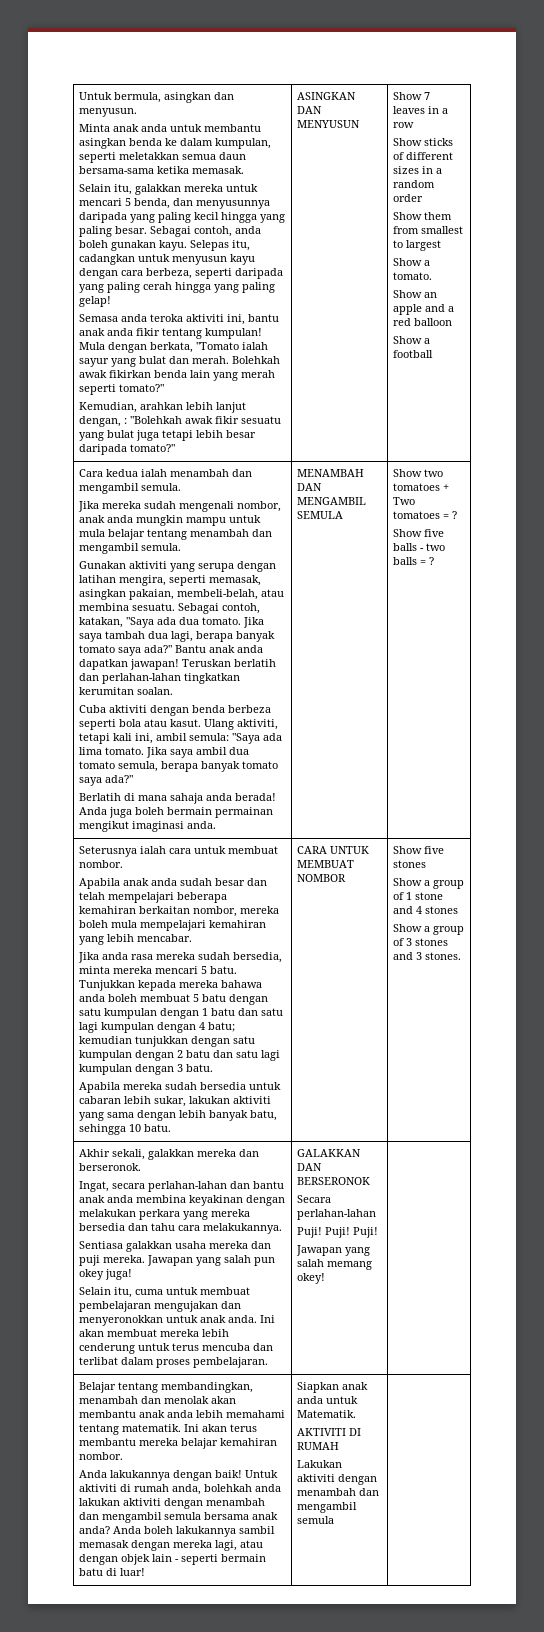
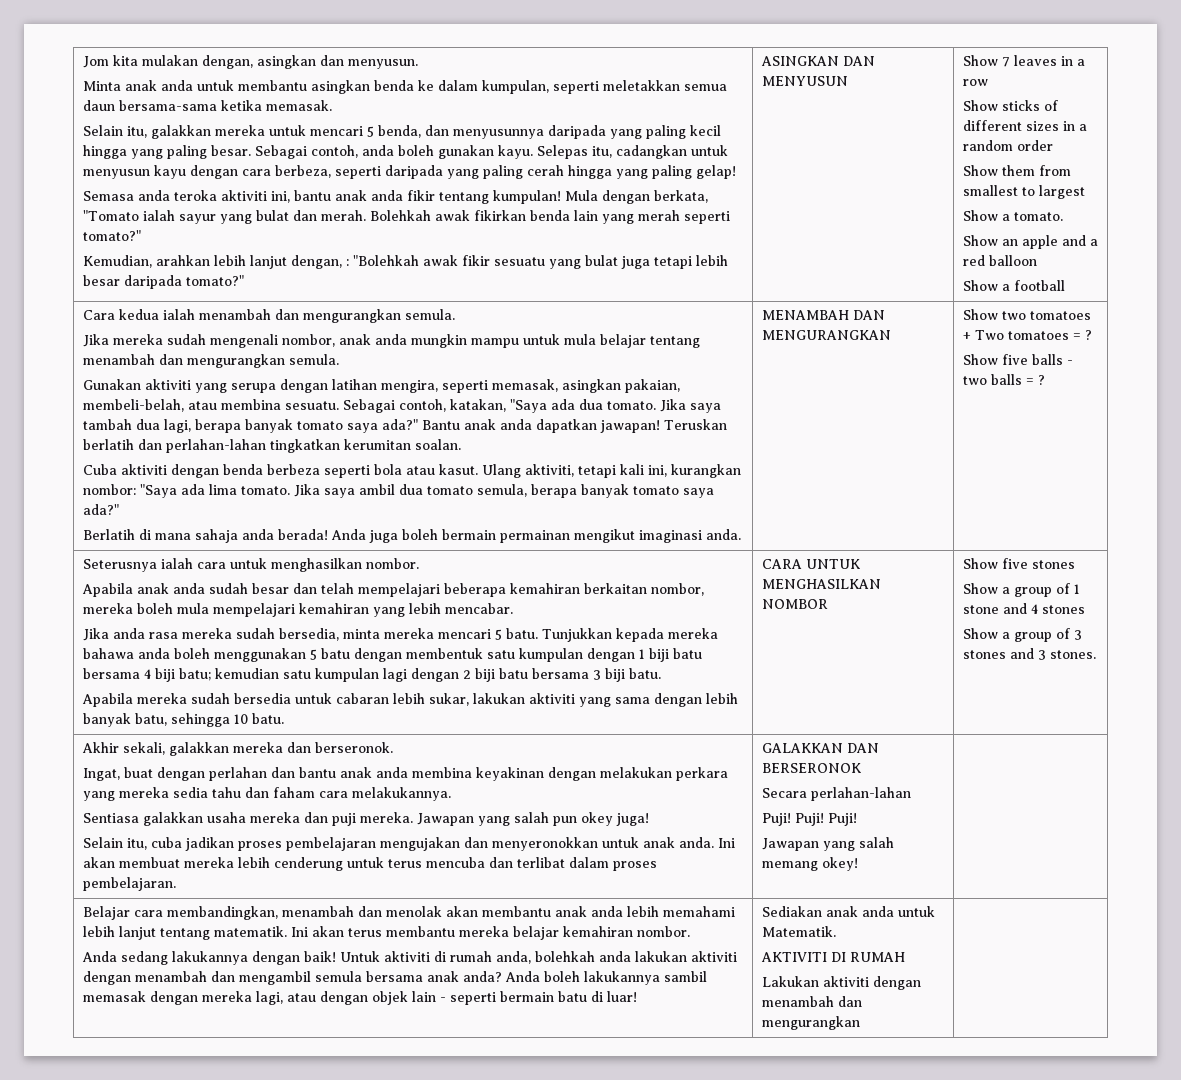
- Untuk bermula, asingkan dan menyusun.
+ Jom kita mulakan dengan, asingkan dan menyusun.
- Cara kedua ialah menambah dan mengambil semula.
+ Cara kedua ialah menambah dan mengurangkan semula.
- Jika mereka sudah mengenali nombor, anak anda mungkin mampu untuk mula belajar tentang menambah dan mengambil semula.
+ Jika mereka sudah mengenali nombor, anak anda mungkin mampu untuk mula belajar tentang menambah dan mengurangkan semula.
- Ulang aktiviti, tetapi kali ini, ambil semula: "Saya ada lima tomato.
+ Ulang aktiviti, tetapi kali ini, kurangkan nombor: "Saya ada lima tomato.
- MENAMBAH DAN MENGAMBIL SEMULA
+ MENAMBAH DAN MENGURANGKAN
- Seterusnya ialah cara untuk membuat nombor.
+ Seterusnya ialah cara untuk menghasilkan nombor.
- Tunjukkan kepada mereka bahawa anda boleh membuat 5 batu dengan satu kumpulan dengan 1 batu dan satu lagi kumpulan dengan 4 batu; kemudian tunjukkan dengan satu kumpulan dengan 2 batu dan satu lagi kumpulan dengan 3 batu.
+ Tunjukkan kepada mereka bahawa anda boleh menggunakan 5 batu dengan membentuk satu kumpulan dengan 1 biji batu bersama 4 biji batu; kemudian satu kumpulan lagi dengan 2 biji batu bersama 3 biji batu.
- CARA UNTUK MEMBUAT NOMBOR
+ CARA UNTUK MENGHASILKAN NOMBOR
- Ingat, secara perlahan-lahan dan bantu anak anda membina keyakinan dengan melakukan perkara yang mereka bersedia dan tahu cara melakukannya.
+ Ingat, buat dengan perlahan dan bantu anak anda membina keyakinan dengan melakukan perkara yang mereka sedia tahu dan faham cara melakukannya.
- Selain itu, cuma untuk membuat pembelajaran mengujakan dan menyeronokkan untuk anak anda.
+ Selain itu, cuba jadikan proses pembelajaran mengujakan dan menyeronokkan untuk anak anda.
- Belajar tentang membandingkan, menambah dan menolak akan membantu anak anda lebih memahami tentang matematik.
+ Belajar cara membandingkan, menambah dan menolak akan membantu anak anda lebih memahami lebih lanjut tentang matematik.
- Anda lakukannya dengan baik!
+ Anda sedang lakukannya dengan baik!
- Siapkan anak anda untuk Matematik.
+ Sediakan anak anda untuk Matematik.
- Lakukan aktiviti dengan menambah dan mengambil semula
+ Lakukan aktiviti dengan menambah dan mengurangkan

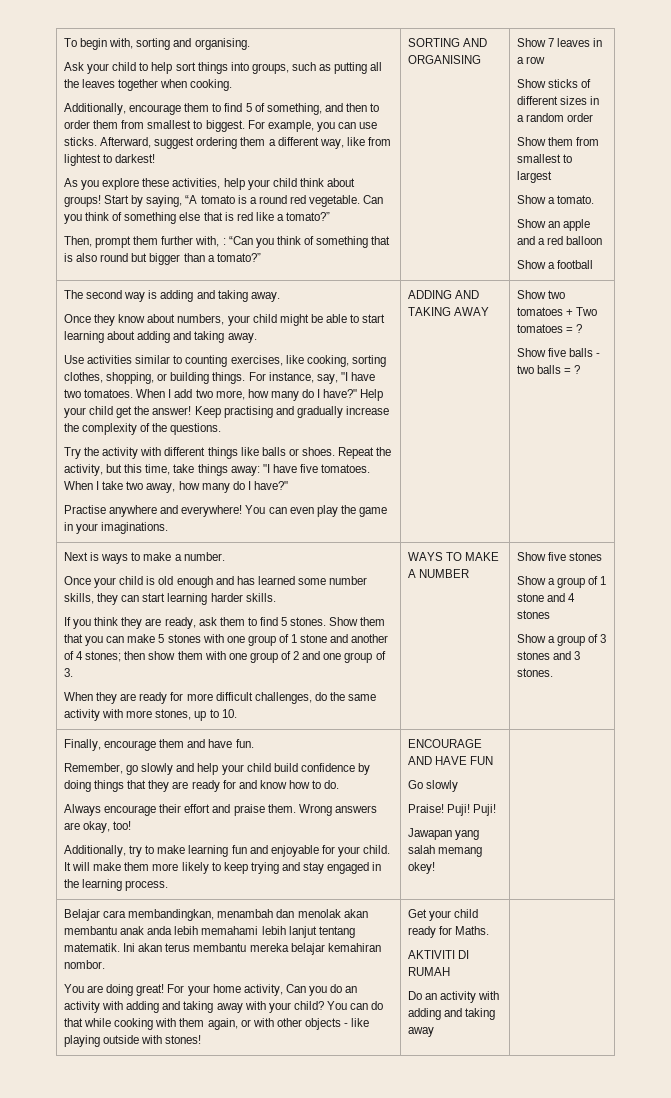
- Jom kita mulakan dengan, asingkan dan menyusun.
- Minta anak anda untuk membantu asingkan benda ke dalam kumpulan, seperti meletakkan semua daun bersama-sama ketika memasak.
- Selain itu, galakkan mereka untuk mencari 5 benda, dan menyusunnya daripada yang paling kecil hingga yang paling besar. Sebagai contoh, anda boleh gunakan kayu. Selepas itu, cadangkan untuk menyusun kayu dengan cara berbeza, seperti daripada yang paling cerah hingga yang paling gelap!
- Semasa anda teroka aktiviti ini, bantu anak anda fikir tentang kumpulan! Mula dengan berkata, "Tomato ialah sayur yang bulat dan merah. Bolehkah awak fikirkan benda lain yang merah seperti tomato?"
- Kemudian, arahkan lebih lanjut dengan, : "Bolehkah awak fikir sesuatu yang bulat juga tetapi lebih besar daripada tomato?" | ASINGKAN DAN MENYUSUN
+ To begin with, sorting and organising.
+ Ask your child to help sort things into groups, such as putting all the leaves together when cooking.
+ Additionally, encourage them to find 5 of something, and then to order them from smallest to biggest. For example, you can use sticks. Afterward, suggest ordering them a different way, like from lightest to darkest!
+ As you explore these activities, help your child think about groups! Start by saying, “A tomato is a round red vegetable. Can you think of something else that is red like a tomato?”
+ Then, prompt them further with, : “Can you think of something that is also round but bigger than a tomato?” | SORTING AND ORGANISING
- Cara kedua ialah menambah dan mengurangkan semula.
- Jika mereka sudah mengenali nombor, anak anda mungkin mampu untuk mula belajar tentang menambah dan mengurangkan semula.
- Gunakan aktiviti yang serupa dengan latihan mengira, seperti memasak, asingkan pakaian, membeli-belah, atau membina sesuatu. Sebagai contoh, katakan, "Saya ada dua tomato. Jika saya tambah dua lagi, berapa banyak tomato saya ada?" Bantu anak anda dapatkan jawapan! Teruskan berlatih dan perlahan-lahan tingkatkan kerumitan soalan.
- Cuba aktiviti dengan benda berbeza seperti bola atau kasut. Ulang aktiviti, tetapi kali ini, kurangkan nombor: "Saya ada lima tomato. Jika saya ambil dua tomato semula, berapa banyak tomato saya ada?"
- Berlatih di mana sahaja anda berada! Anda juga boleh bermain permainan mengikut imaginasi anda. | MENAMBAH DAN MENGURANGKAN
+ The second way is adding and taking away.
+ Once they know about numbers, your child might be able to start learning about adding and taking away.
+ Use activities similar to counting exercises, like cooking, sorting clothes, shopping, or building things. For instance, say, "I have two tomatoes. When I add two more, how many do I have?" Help your child get the answer! Keep practising and gradually increase the complexity of the questions.
+ Try the activity with different things like balls or shoes. Repeat the activity, but this time, take things away: "I have five tomatoes. When I take two away, how many do I have?"
+ Practise anywhere and everywhere! You can even play the game in your imaginations. | ADDING AND TAKING AWAY
- Seterusnya ialah cara untuk menghasilkan nombor.
- Apabila anak anda sudah besar dan telah mempelajari beberapa kemahiran berkaitan nombor, mereka boleh mula mempelajari kemahiran yang lebih mencabar.
- Jika anda rasa mereka sudah bersedia, minta mereka mencari 5 batu. Tunjukkan kepada mereka bahawa anda boleh menggunakan 5 batu dengan membentuk satu kumpulan dengan 1 biji batu bersama 4 biji batu; kemudian satu kumpulan lagi dengan 2 biji batu bersama 3 biji batu.
- Apabila mereka sudah bersedia untuk cabaran lebih sukar, lakukan aktiviti yang sama dengan lebih banyak batu, sehingga 10 batu. | CARA UNTUK MENGHASILKAN NOMBOR
+ Next is ways to make a number.
+ Once your child is old enough and has learned some number skills, they can start learning harder skills.
+ If you think they are ready, ask them to find 5 stones. Show them that you can make 5 stones with one group of 1 stone and another of 4 stones; then show them with one group of 2 and one group of 3.
+ When they are ready for more difficult challenges, do the same activity with more stones, up to 10. | WAYS TO MAKE A NUMBER
- Akhir sekali, galakkan mereka dan berseronok.
- Ingat, buat dengan perlahan dan bantu anak anda membina keyakinan dengan melakukan perkara yang mereka sedia tahu dan faham cara melakukannya.
- Sentiasa galakkan usaha mereka dan puji mereka. Jawapan yang salah pun okey juga!
- Selain itu, cuba jadikan proses pembelajaran mengujakan dan menyeronokkan untuk anak anda. Ini akan membuat mereka lebih cenderung untuk terus mencuba dan terlibat dalam proses pembelajaran. | GALAKKAN DAN BERSERONOK
- Secara perlahan-lahan
- Puji!
+ Finally, encourage them and have fun.
+ Remember, go slowly and help your child build confidence by doing things that they are ready for and know how to do.
+ Always encourage their effort and praise them. Wrong answers are okay, too!
+ Additionally, try to make learning fun and enjoyable for your child. It will make them more likely to keep trying and stay engaged in the learning process. | ENCOURAGE AND HAVE FUN
+ Go slowly
+ Praise!
- Anda sedang lakukannya dengan baik! Untuk aktiviti di rumah anda, bolehkah anda lakukan aktiviti dengan menambah dan mengambil semula bersama anak anda? Anda boleh lakukannya sambil memasak dengan mereka lagi, atau dengan objek lain - seperti bermain batu di luar! | Sediakan anak anda untuk Matematik.
+ You are doing great! For your home activity, Can you do an activity with adding and taking away with your child? You can do that while cooking with them again, or with other objects - like playing outside with stones! | Get your child ready for Maths.
  AKTIVITI DI RUMAH
- Lakukan aktiviti dengan menambah dan mengurangkan
+ Do an activity with adding and taking away

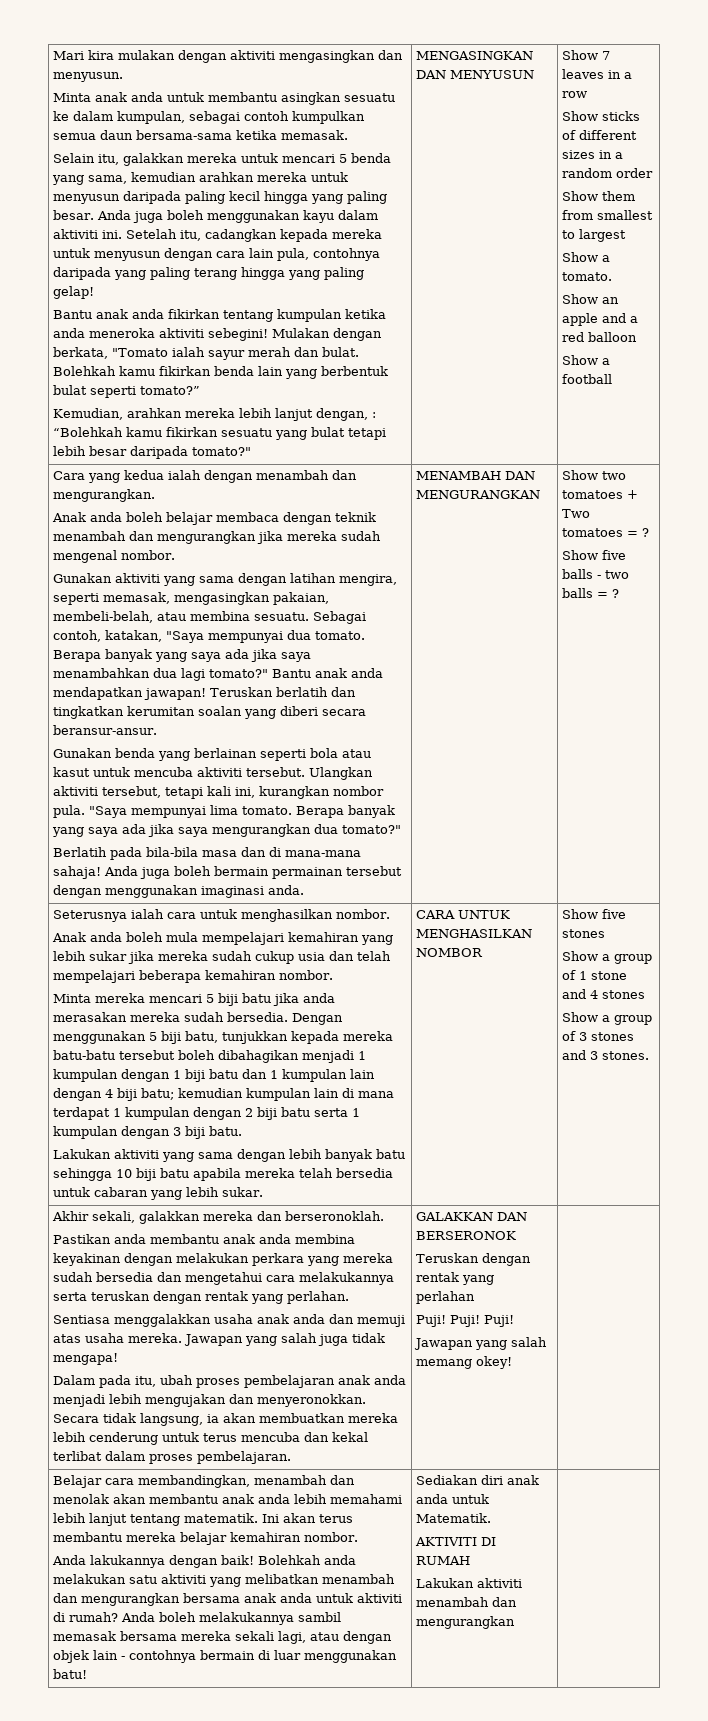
- To begin with, sorting and organising.
- Ask your child to help sort things into groups, such as putting all the leaves together when cooking.
- Additionally, encourage them to find 5 of something, and then to order them from smallest to biggest. For example, you can use sticks. Afterward, suggest ordering them a different way, like from lightest to darkest!
- As you explore these activities, help your child think about groups! Start by saying, “A tomato is a round red vegetable. Can you think of something else that is red like a tomato?”
- Then, prompt them further with, : “Can you think of something that is also round but bigger than a tomato?” | SORTING AND ORGANISING
+ Mari kira mulakan dengan aktiviti mengasingkan dan menyusun.
+ Minta anak anda untuk membantu asingkan sesuatu ke dalam kumpulan, sebagai contoh kumpulkan semua daun bersama-sama ketika memasak.
+ Selain itu, galakkan mereka untuk mencari 5 benda yang sama, kemudian arahkan mereka untuk menyusun daripada paling kecil hingga yang paling besar. Anda juga boleh menggunakan kayu dalam aktiviti ini. Setelah itu, cadangkan kepada mereka untuk menyusun dengan cara lain pula, contohnya daripada yang paling terang hingga yang paling gelap!
+ Bantu anak anda fikirkan tentang kumpulan ketika anda meneroka aktiviti sebegini! Mulakan dengan berkata, "Tomato ialah sayur merah dan bulat. Bolehkah kamu fikirkan benda lain yang berbentuk bulat seperti tomato?”
+ Kemudian, arahkan mereka lebih lanjut dengan, : “Bolehkah kamu fikirkan sesuatu yang bulat tetapi lebih besar daripada tomato?" | MENGASINGKAN DAN MENYUSUN
- The second way is adding and taking away.
- Once they know about numbers, your child might be able to start learning about adding and taking away.
- Use activities similar to counting exercises, like cooking, sorting clothes, shopping, or building things. For instance, say, "I have two tomatoes. When I add two more, how many do I have?" Help your child get the answer! Keep practising and gradually increase the complexity of the questions.
- Try the activity with different things like balls or shoes. Repeat the activity, but this time, take things away: "I have five tomatoes. When I take two away, how many do I have?"
- Practise anywhere and everywhere! You can even play the game in your imaginations. | ADDING AND TAKING AWAY
+ Cara yang kedua ialah dengan menambah dan mengurangkan.
+ Anak anda boleh belajar membaca dengan teknik menambah dan mengurangkan jika mereka sudah mengenal nombor.
+ Gunakan aktiviti yang sama dengan latihan mengira, seperti memasak, mengasingkan pakaian, membeli-belah, atau membina sesuatu. Sebagai contoh, katakan, "Saya mempunyai dua tomato. Berapa banyak yang saya ada jika saya menambahkan dua lagi tomato?" Bantu anak anda mendapatkan jawapan! Teruskan berlatih dan tingkatkan kerumitan soalan yang diberi secara beransur-ansur.
+ Gunakan benda yang berlainan seperti bola atau kasut untuk mencuba aktiviti tersebut. Ulangkan aktiviti tersebut, tetapi kali ini, kurangkan nombor pula. "Saya mempunyai lima tomato. Berapa banyak yang saya ada jika saya mengurangkan dua tomato?"
+ Berlatih pada bila-bila masa dan di mana-mana sahaja! Anda juga boleh bermain permainan tersebut dengan menggunakan imaginasi anda. | MENAMBAH DAN MENGURANGKAN
- Next is ways to make a number.
- Once your child is old enough and has learned some number skills, they can start learning harder skills.
- If you think they are ready, ask them to find 5 stones. Show them that you can make 5 stones with one group of 1 stone and another of 4 stones; then show them with one group of 2 and one group of 3.
- When they are ready for more difficult challenges, do the same activity with more stones, up to 10. | WAYS TO MAKE A NUMBER
+ Seterusnya ialah cara untuk menghasilkan nombor.
+ Anak anda boleh mula mempelajari kemahiran yang lebih sukar jika mereka sudah cukup usia dan telah mempelajari beberapa kemahiran nombor.
+ Minta mereka mencari 5 biji batu jika anda merasakan mereka sudah bersedia. Dengan menggunakan 5 biji batu, tunjukkan kepada mereka batu-batu tersebut boleh dibahagikan menjadi 1 kumpulan dengan 1 biji batu dan 1 kumpulan lain dengan 4 biji batu; kemudian kumpulan lain di mana terdapat 1 kumpulan dengan 2 biji batu serta 1 kumpulan dengan 3 biji batu.
+ Lakukan aktiviti yang sama dengan lebih banyak batu sehingga 10 biji batu apabila mereka telah bersedia untuk cabaran yang lebih sukar. | CARA UNTUK MENGHASILKAN NOMBOR
- Finally, encourage them and have fun.
- Remember, go slowly and help your child build confidence by doing things that they are ready for and know how to do.
- Always encourage their effort and praise them. Wrong answers are okay, too!
- Additionally, try to make learning fun and enjoyable for your child. It will make them more likely to keep trying and stay engaged in the learning process. | ENCOURAGE AND HAVE FUN
- Go slowly
- Praise!
+ Akhir sekali, galakkan mereka dan berseronoklah.
+ Pastikan anda membantu anak anda membina keyakinan dengan melakukan perkara yang mereka sudah bersedia dan mengetahui cara melakukannya serta teruskan dengan rentak yang perlahan.
+ Sentiasa menggalakkan usaha anak anda dan memuji atas usaha mereka. Jawapan yang salah juga tidak mengapa!
+ Dalam pada itu, ubah proses pembelajaran anak anda menjadi lebih mengujakan dan menyeronokkan. Secara tidak langsung, ia akan membuatkan mereka lebih cenderung untuk terus mencuba dan kekal terlibat dalam proses pembelajaran. | GALAKKAN DAN BERSERONOK
+ Teruskan dengan rentak yang perlahan
+ Puji!
- You are doing great! For your home activity, Can you do an activity with adding and taking away with your child? You can do that while cooking with them again, or with other objects - like playing outside with stones! | Get your child ready for Maths.
+ Anda lakukannya dengan baik! Bolehkah anda melakukan satu aktiviti yang melibatkan menambah dan mengurangkan bersama anak anda untuk aktiviti di rumah? Anda boleh melakukannya sambil memasak bersama mereka sekali lagi, atau dengan objek lain - contohnya bermain di luar menggunakan batu! | Sediakan diri anak anda untuk Matematik.
  AKTIVITI DI RUMAH
- Do an activity with adding and taking away
+ Lakukan aktiviti menambah dan mengurangkan

